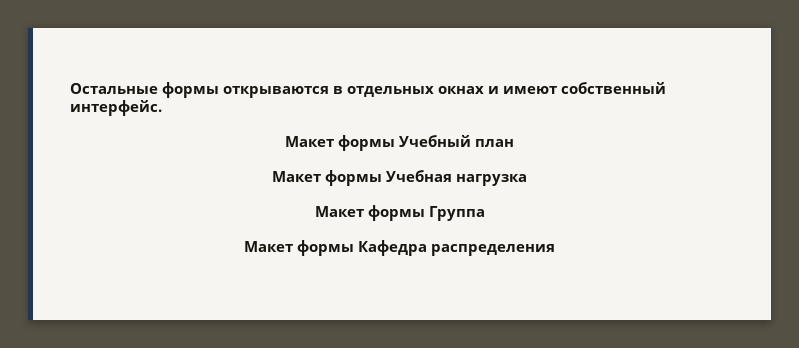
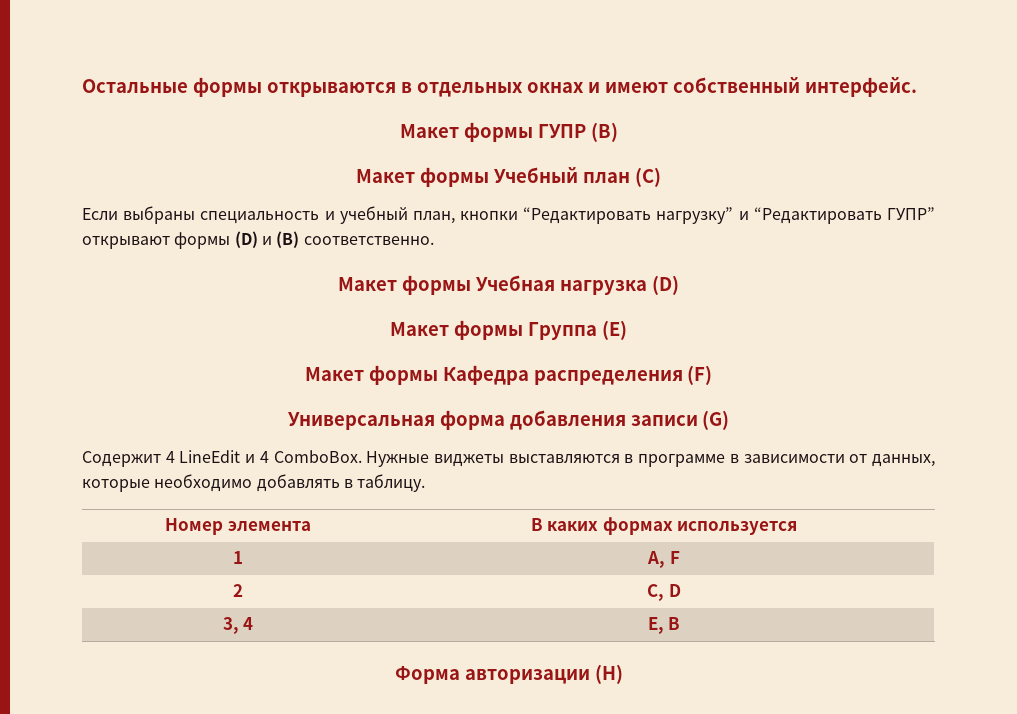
+ Макет формы ГУПР (B)
- Макет формы Учебный план
+ Макет формы Учебный план (C)
+ Если выбраны специальность и учебный план, кнопки “Редактировать нагрузку” и “Редактировать ГУПР” открывают формы (D) и (B) соответственно.
- Макет формы Учебная нагрузка
+ Макет формы Учебная нагрузка (D)
- Макет формы Группа
+ Макет формы Группа (E)
- Макет формы Кафедра распределения
+ Макет формы Кафедра распределения (F)
+ Универсальная форма добавления записи (G)
+ Содержит 4 LineEdit и 4 ComboBox. Нужные виджеты выставляются в программе в зависимости от данных, которые необходимо добавлять в таблицу.
+ Номер элемента | В каких формах используется
+ 1 | A, F
+ 2 | C, D
+ 3, 4 | E, B
+ Форма авторизации (H)

